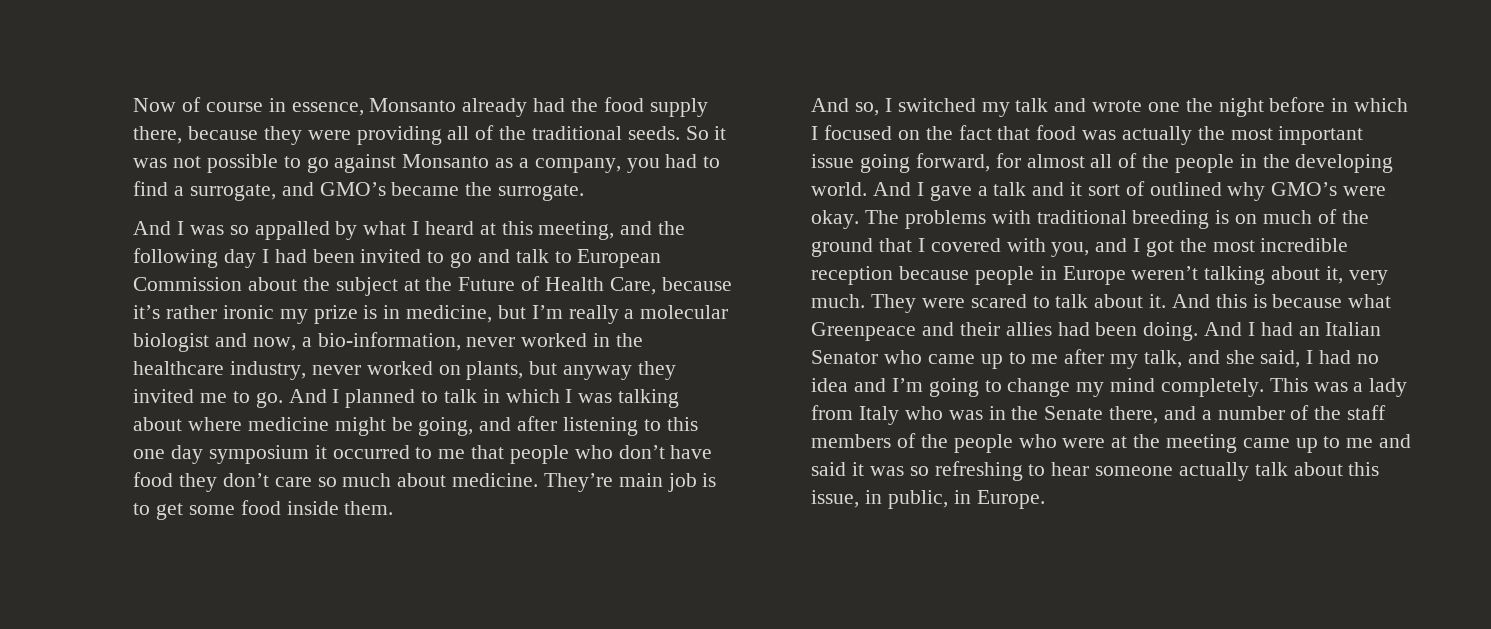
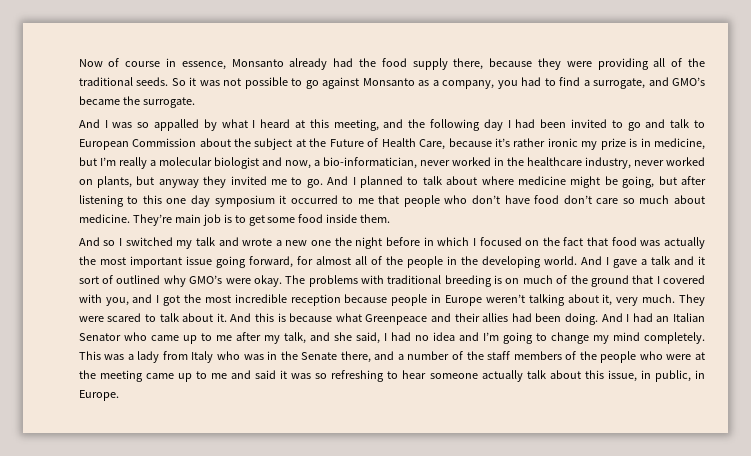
- And I was so appalled by what I heard at this meeting, and the following day I had been invited to go and talk to European Commission about the subject at the Future of Health Care, because it’s rather ironic my prize is in medicine, but I’m really a molecular biologist and now, a bio-information, never worked in the healthcare industry, never worked on plants, but anyway they invited me to go.
+ And I was so appalled by what I heard at this meeting, and the following day I had been invited to go and talk to European Commission about the subject at the Future of Health Care, because it’s rather ironic my prize is in medicine, but I’m really a molecular biologist and now, a bio-informatician, never worked in the healthcare industry, never worked on plants, but anyway they invited me to go.
- And I planned to talk in which I was talking about where medicine might be going, and after listening to this one day symposium it occurred to me that people who don’t have food they don’t care so much about medicine.
+ And I planned to talk about where medicine might be going, but after listening to this one day symposium it occurred to me that people who don’t have food don’t care so much about medicine.
- And so, I switched my talk and wrote one the night before in which I focused on the fact that food was actually the most important issue going forward, for almost all of the people in the developing world.
+ And so I switched my talk and wrote a new one the night before in which I focused on the fact that food was actually the most important issue going forward, for almost all of the people in the developing world.

